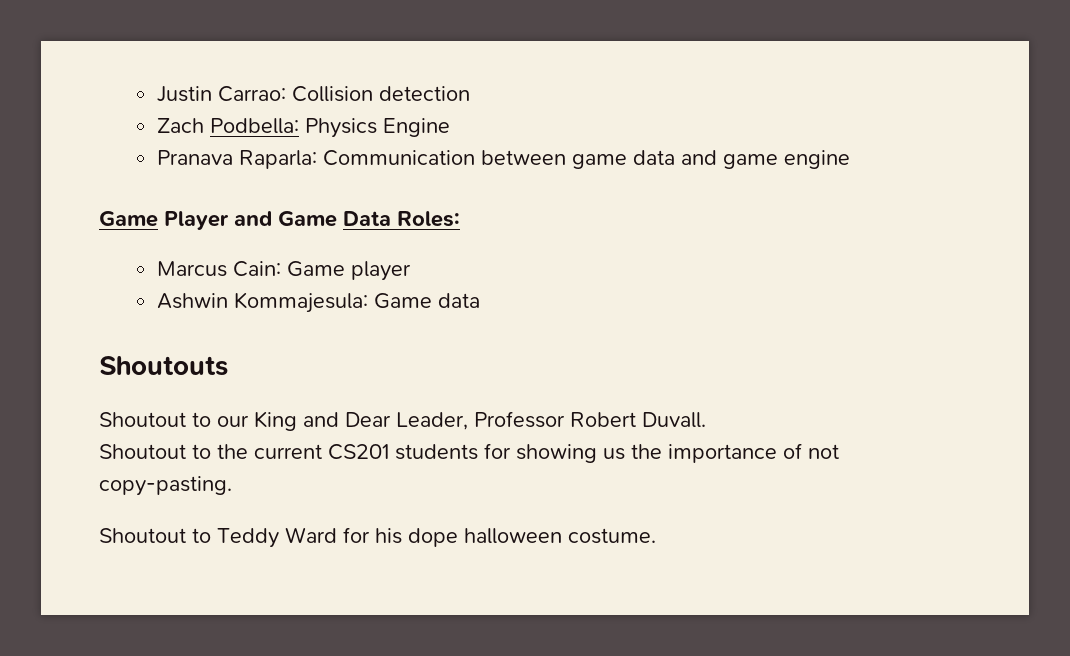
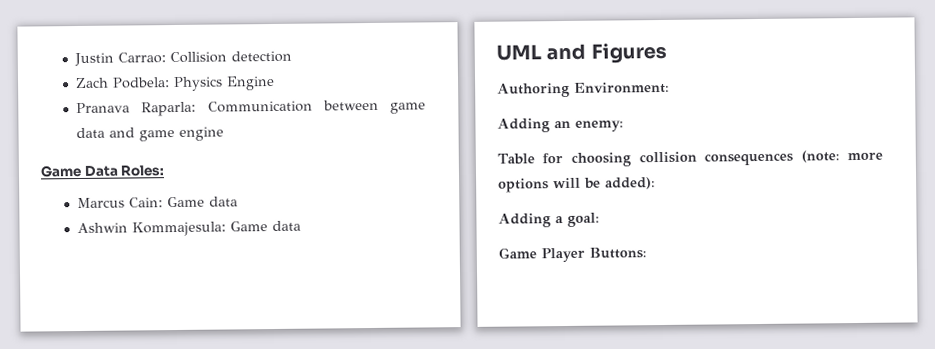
- Zach Podbella: Physics Engine
+ Zach Podbela: Physics Engine
- Game Player and Game Data Roles:
+ Game Data Roles:
- Marcus Cain: Game player
+ Marcus Cain: Game data
- Shoutouts
- Shoutout to our King and Dear Leader, Professor Robert Duvall.
- Shoutout to the current CS201 students for showing us the importance of not copy-pasting.
- Shoutout to Teddy Ward for his dope halloween costume.
+ UML and Figures
+ Authoring Environment:
+ Adding an enemy:
+ Table for choosing collision consequences (note: more options will be added):
+ Adding a goal:
+ Game Player Buttons:

